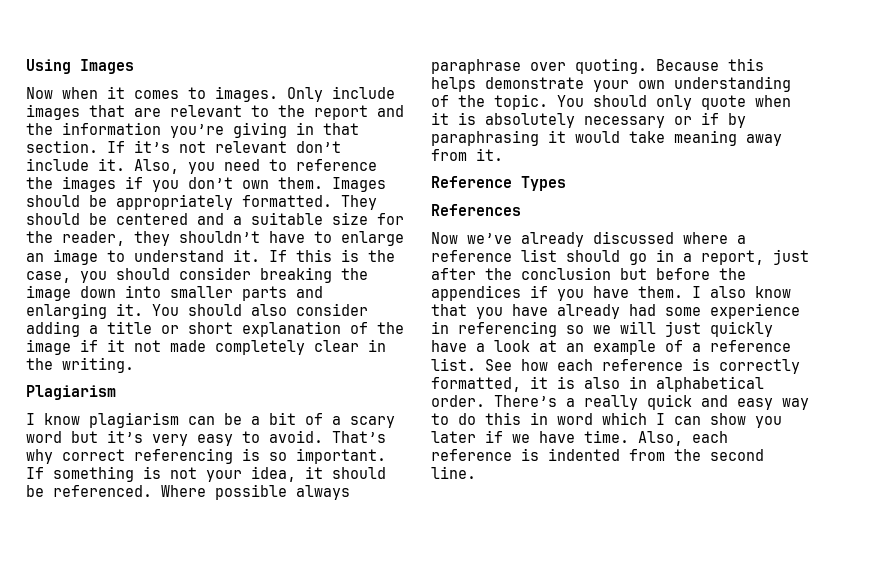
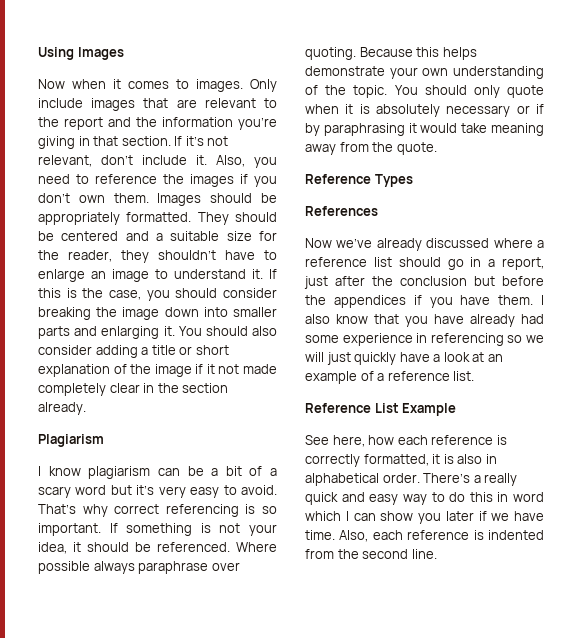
- If it’s not relevant don’t include it.
+ If it’s not relevant, don’t include it.
- You should also consider adding a title or short explanation of the image if it not made completely clear in the writing.
+ You should also consider adding a title or short explanation of the image if it not made completely clear in the section already.
- You should only quote when it is absolutely necessary or if by paraphrasing it would take meaning away from it.
+ You should only quote when it is absolutely necessary or if by paraphrasing it would take meaning away from the quote.
- I also know that you have already had some experience in referencing so we will just quickly have a look at an example of a reference list. See how each reference is correctly formatted, it is also in alphabetical order.
+ I also know that you have already had some experience in referencing so we will just quickly have a look at an example of a reference list.
+ Reference List Example
+ See here, how each reference is correctly formatted, it is also in alphabetical order.

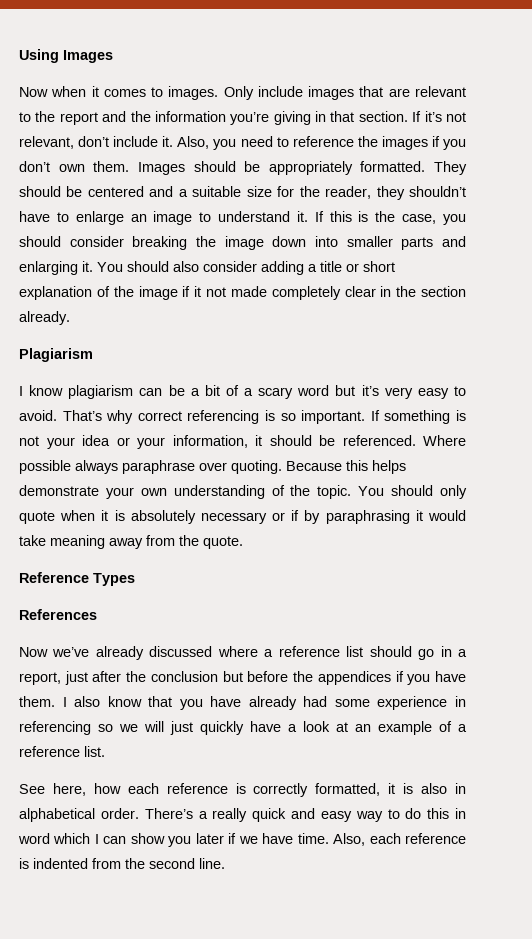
- If something is not your idea, it should be referenced.
+ If something is not your idea or your information, it should be referenced.
- Reference List Example

